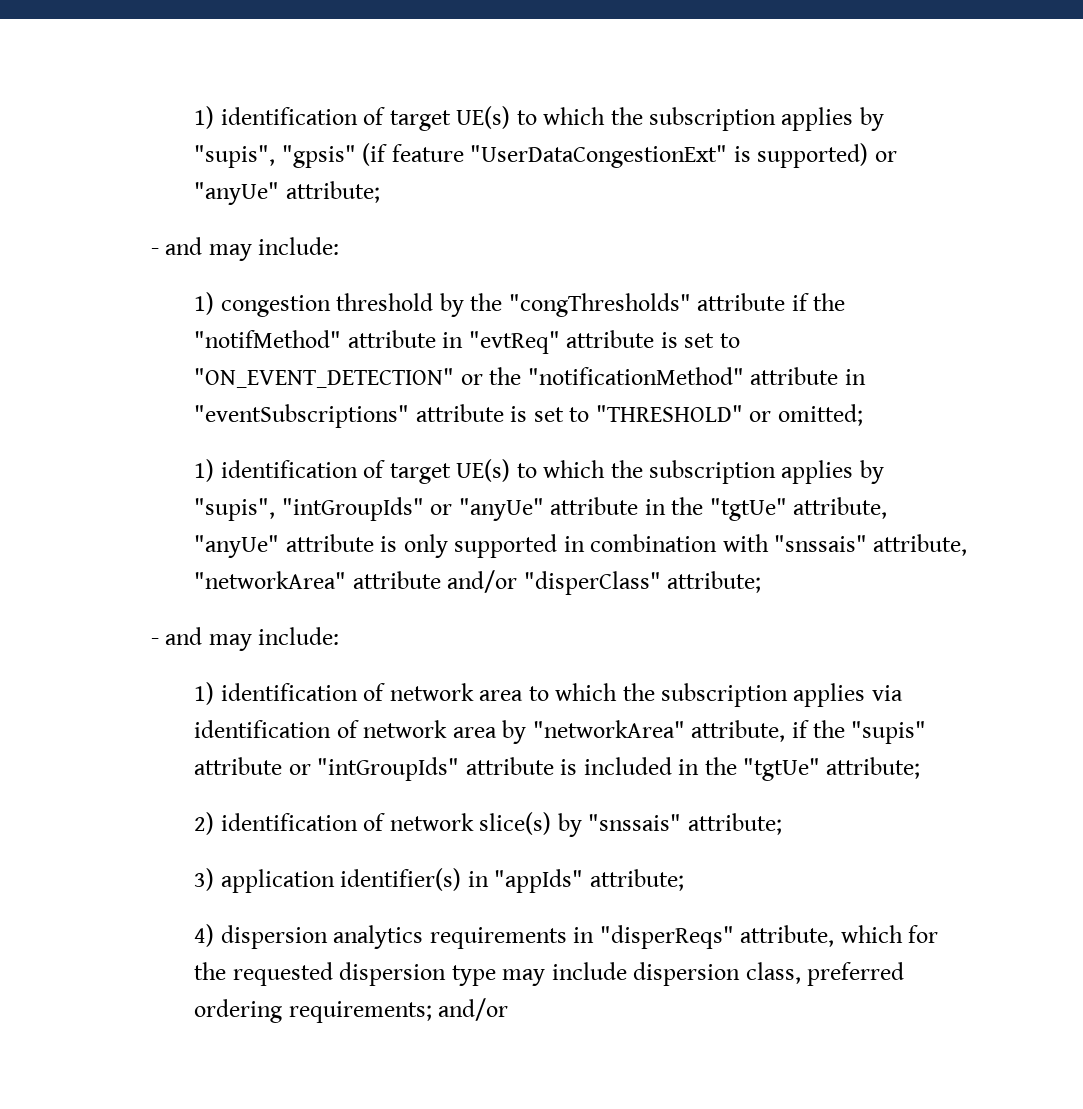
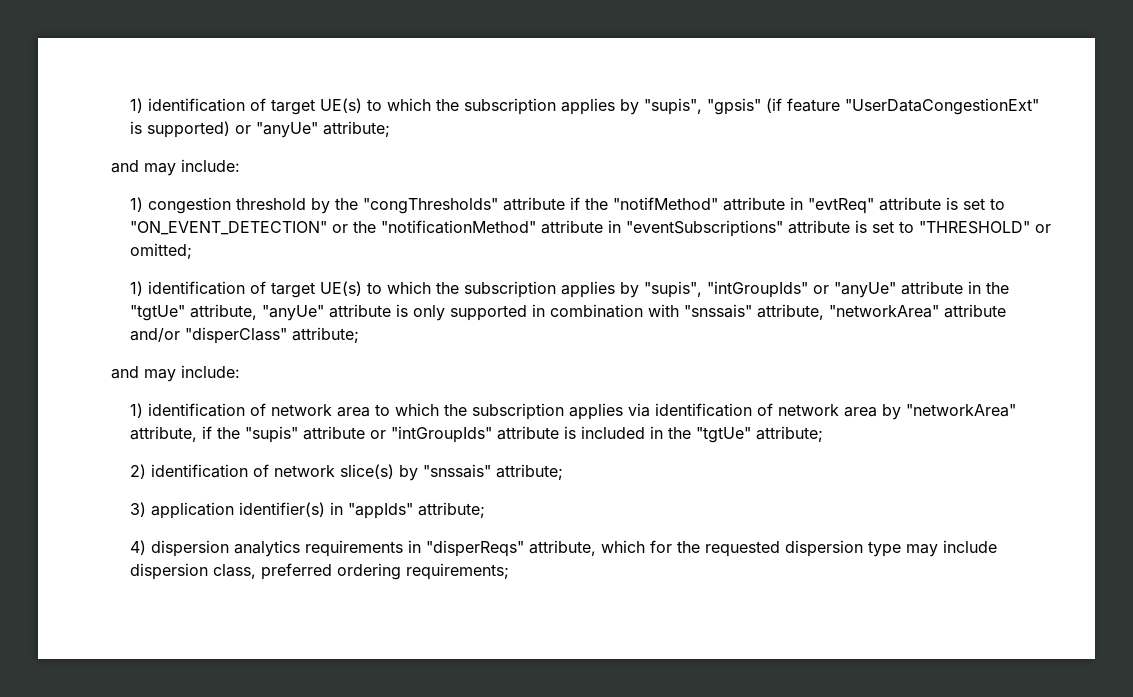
  1) identification of target UE(s) to which the subscription applies by "supis", "gpsis" (if feature "UserDataCongestionExt" is supported) or "anyUe" attribute;
- - and may include:
+ and may include:
  1) identification of target UE(s) to which the subscription applies by "supis", "intGroupIds" or "anyUe" attribute in the "tgtUe" attribute, "anyUe" attribute is only supported in combination with "snssais" attribute, "networkArea" attribute and/or "disperClass" attribute;
- - and may include:
+ and may include:
- 4) dispersion analytics requirements in "disperReqs" attribute, which for the requested dispersion type may include dispersion class, preferred ordering requirements; and/or
+ 4) dispersion analytics requirements in "disperReqs" attribute, which for the requested dispersion type may include dispersion class, preferred ordering requirements;

